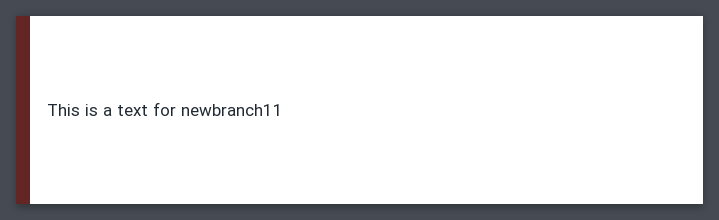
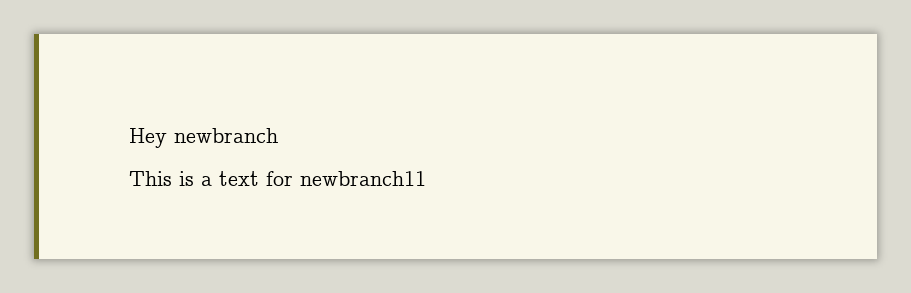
+ Hey newbranch

